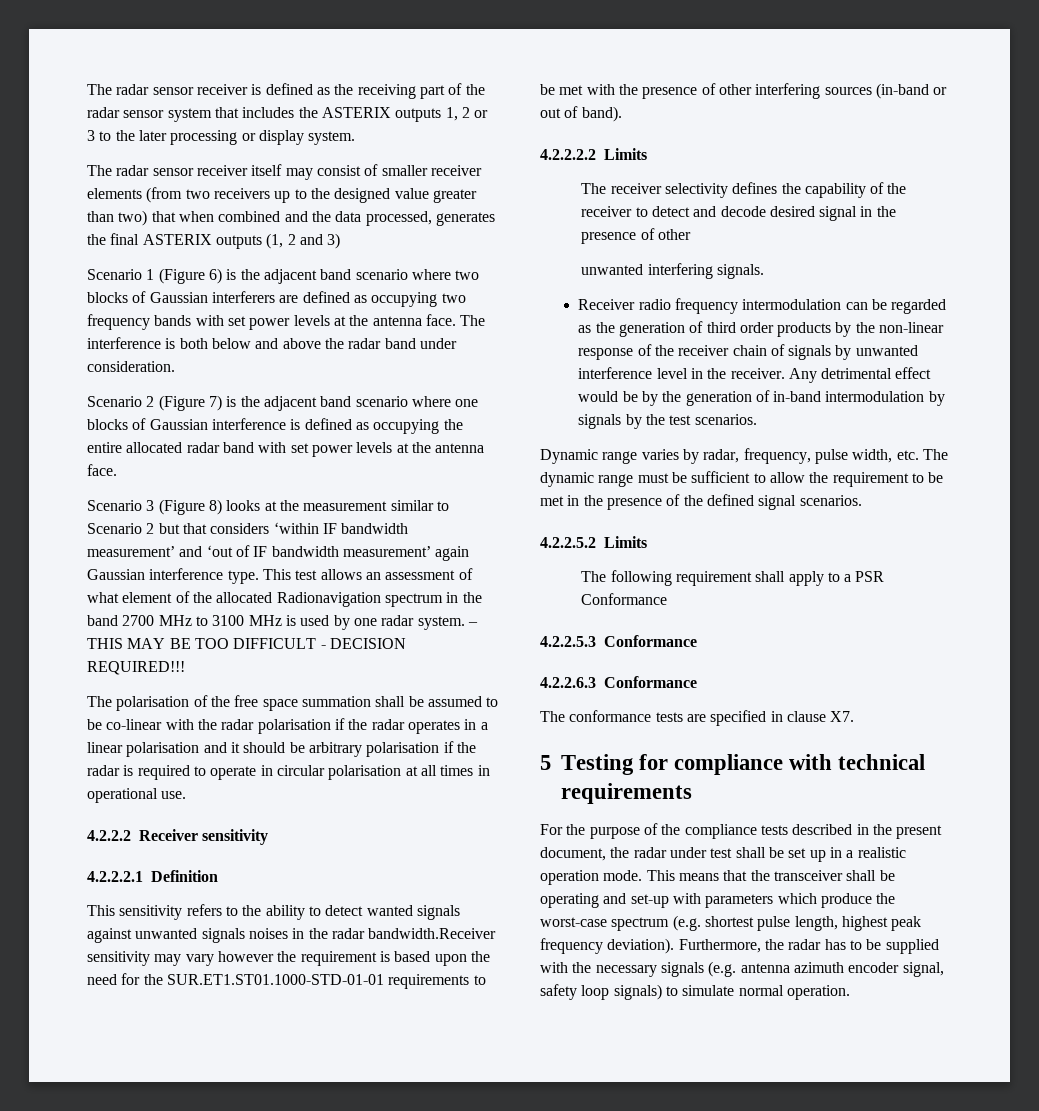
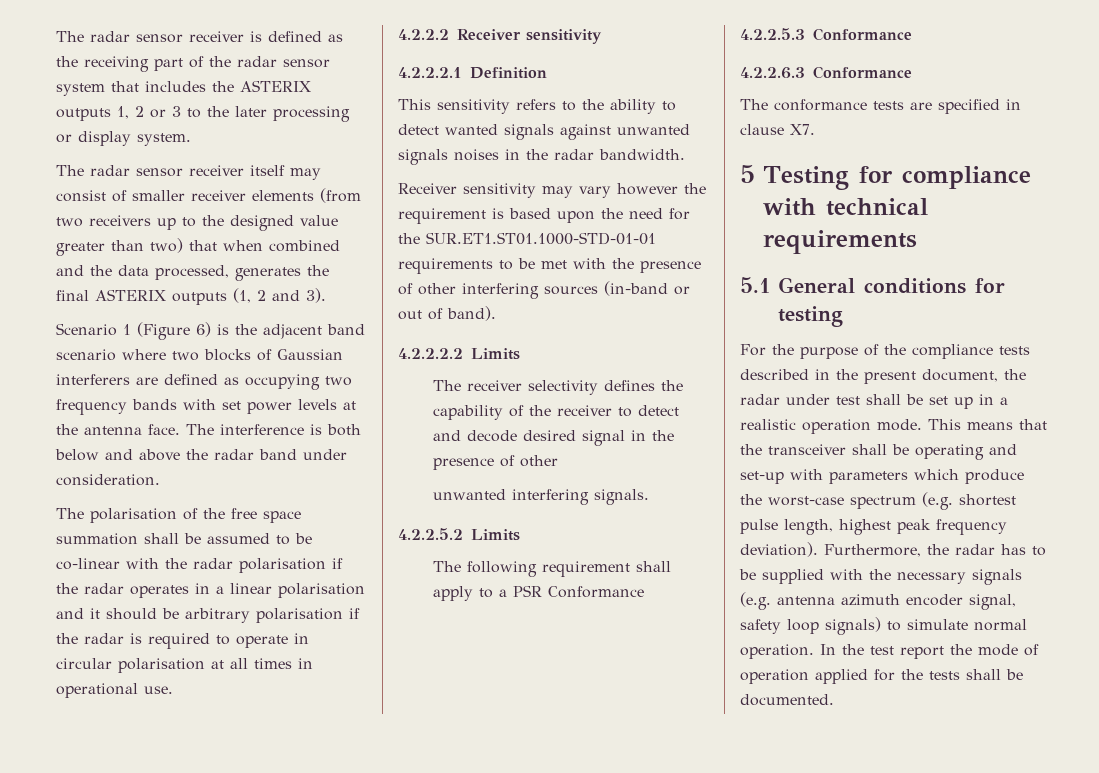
- The radar sensor receiver itself may consist of smaller receiver elements (from two receivers up to the designed value greater than two) that when combined and the data processed, generates the final ASTERIX outputs (1, 2 and 3)
+ The radar sensor receiver itself may consist of smaller receiver elements (from two receivers up to the designed value greater than two) that when combined and the data processed, generates the final ASTERIX outputs (1, 2 and 3).
- Scenario 2 (Figure 7) is the adjacent band scenario where one blocks of Gaussian interference is defined as occupying the entire allocated radar band with set power levels at the antenna face.
- Scenario 3 (Figure 8) looks at the measurement similar to Scenario 2 but that considers ‘within IF bandwidth measurement’ and ‘out of IF bandwidth measurement’ again Gaussian interference type. This test allows an assessment of what element of the allocated Radionavigation spectrum in the band 2700 MHz to 3100 MHz is used by one radar system. – THIS MAY BE TOO DIFFICULT - DECISION REQUIRED!!!
- This sensitivity refers to the ability to detect wanted signals against unwanted signals noises in the radar bandwidth.Receiver sensitivity may vary however the requirement is based upon the need for the SUR.ET1.ST01.1000-STD-01-01 requirements to be met with the presence of other interfering sources (in-band or out of band).
+ This sensitivity refers to the ability to detect wanted signals against unwanted signals noises in the radar bandwidth.
+ Receiver sensitivity may vary however the requirement is based upon the need for the SUR.ET1.ST01.1000-STD-01-01 requirements to be met with the presence of other interfering sources (in-band or out of band).
- Receiver radio frequency intermodulation can be regarded as the generation of third order products by the non-linear response of the receiver chain of signals by unwanted interference level in the receiver. Any detrimental effect would be by the generation of in-band intermodulation by signals by the test scenarios.
- Dynamic range varies by radar, frequency, pulse width, etc. The dynamic range must be sufficient to allow the requirement to be met in the presence of the defined signal scenarios.
+ 5.1 General conditions for testing
+ In the test report the mode of operation applied for the tests shall be documented.

